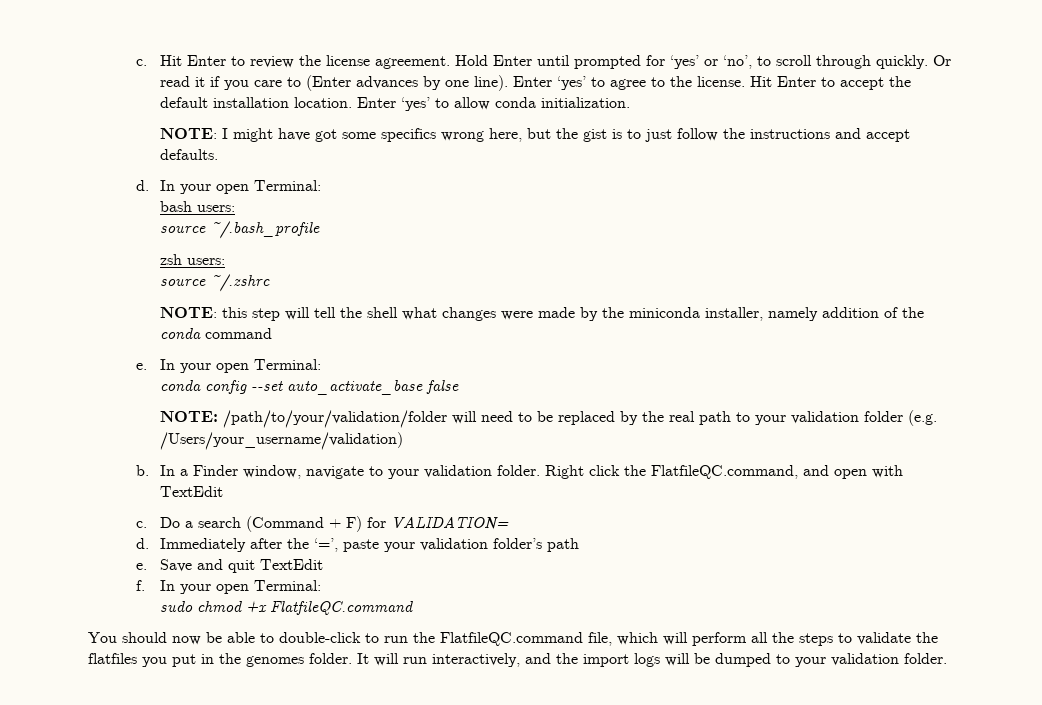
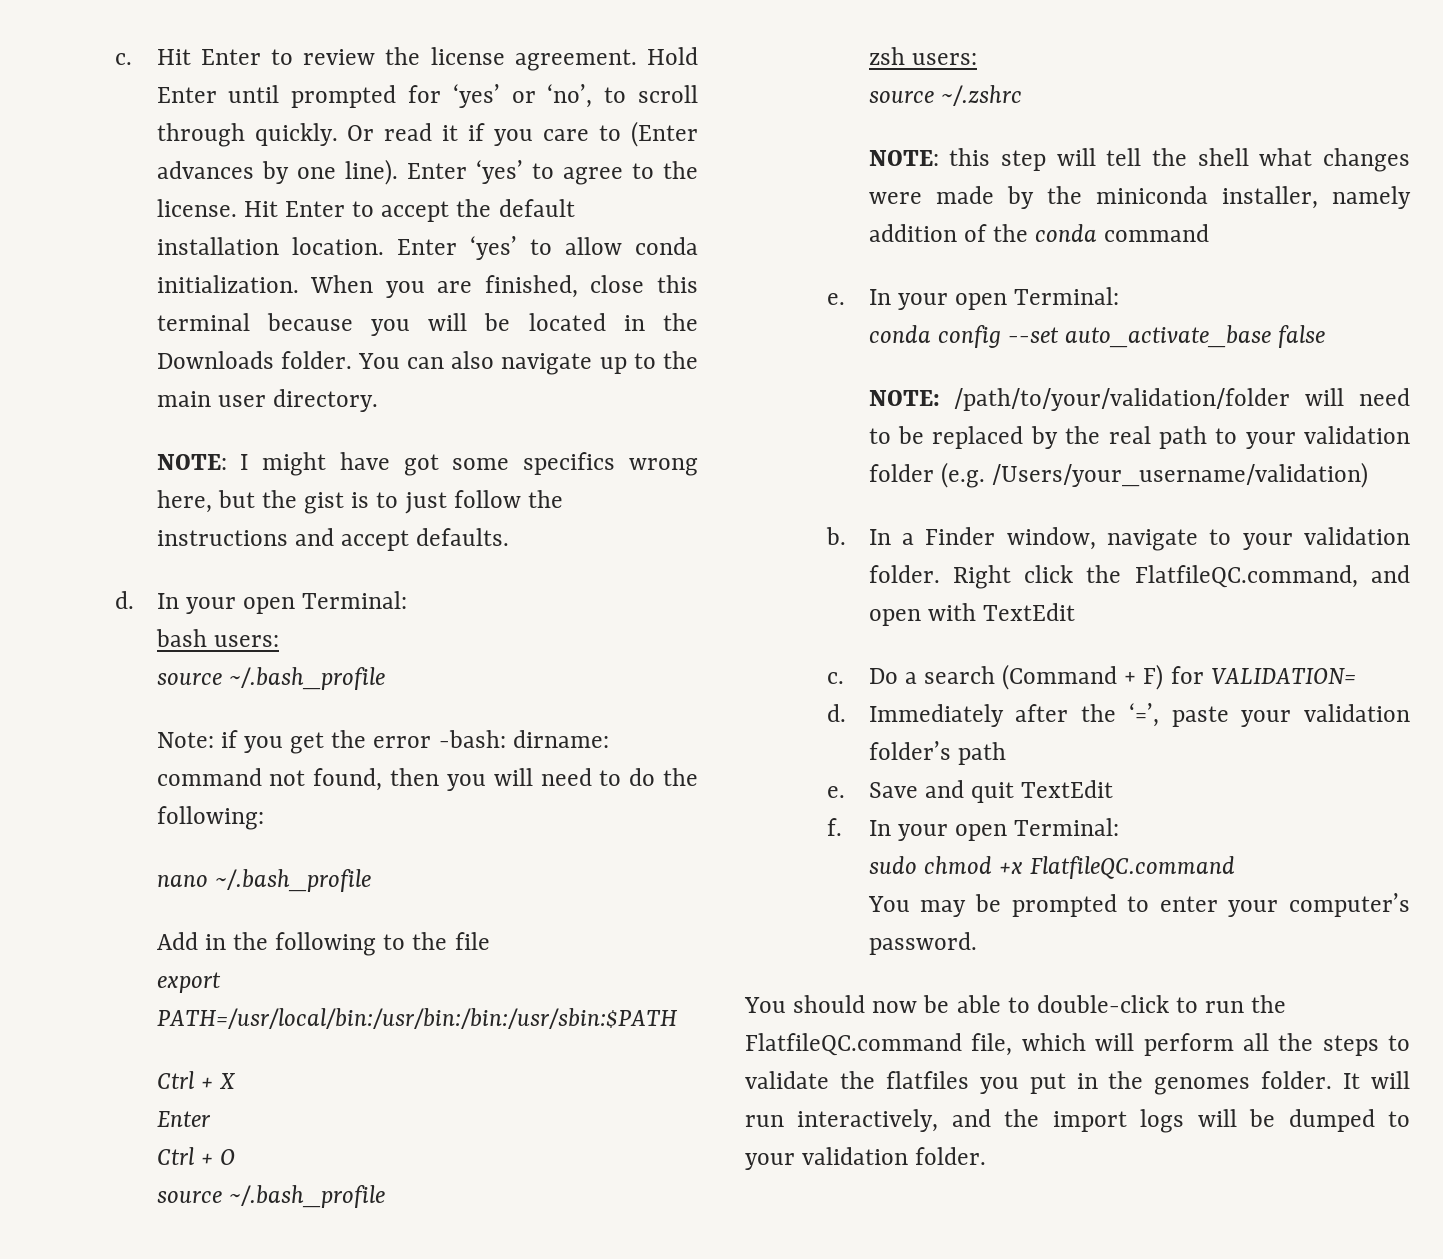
+ When you are finished, close this terminal because you will be located in the Downloads folder. You can also navigate up to the main user directory.
+ Note: if you get the error -bash: dirname: command not found, then you will need to do the following:
+ nano ~/.bash_profile
+ Add in the following to the file
+ export PATH=/usr/local/bin:/usr/bin:/bin:/usr/sbin:$PATH
+ Ctrl + X
+ Enter
+ Ctrl + O
+ source ~/.bash_profile
+ You may be prompted to enter your computer’s password.

